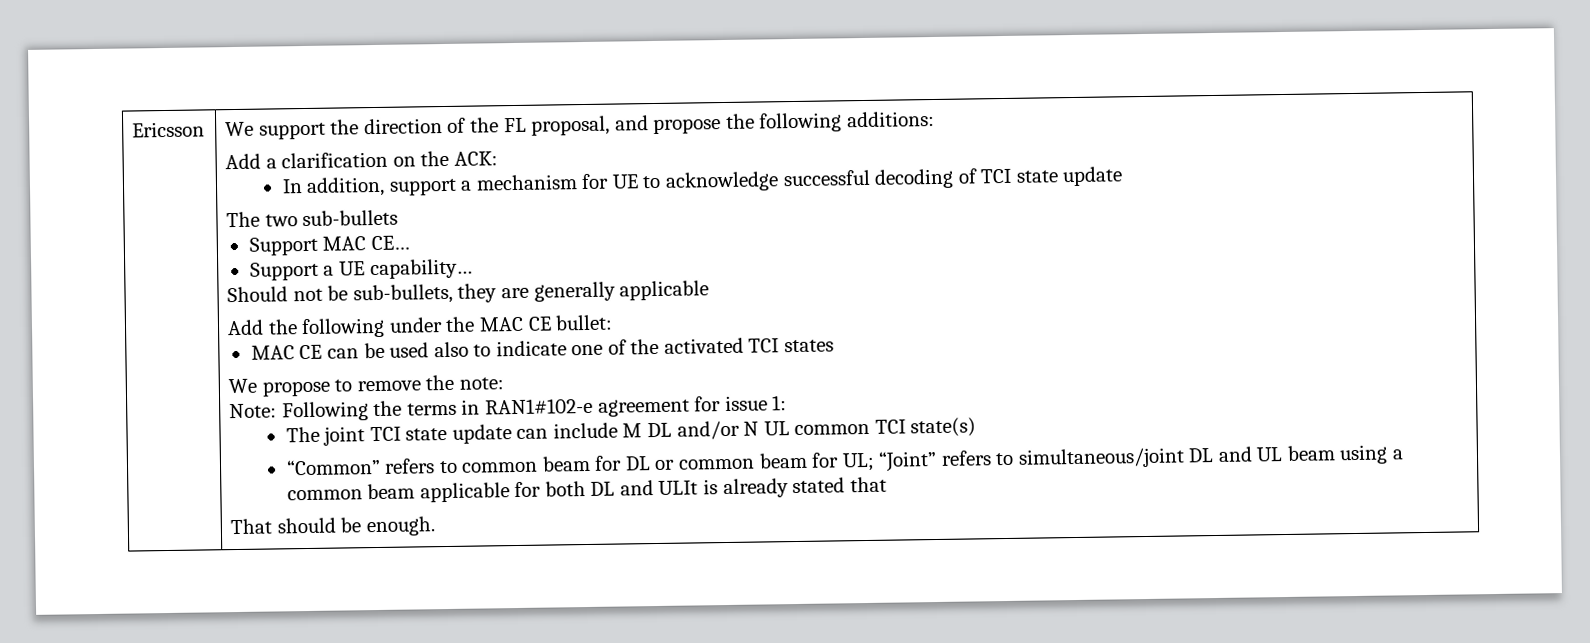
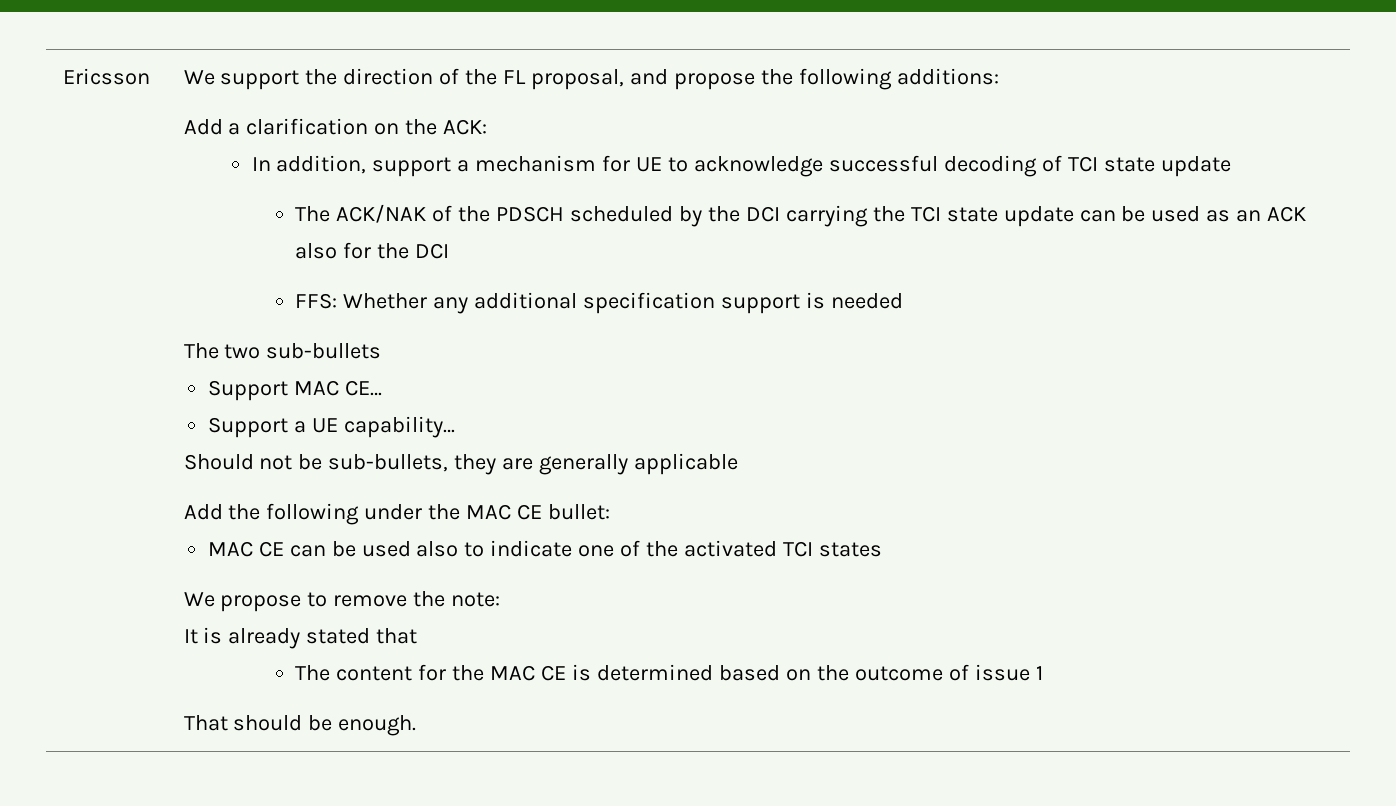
+ The ACK/NAK of the PDSCH scheduled by the DCI carrying the TCI state update can be used as an ACK also for the DCI
+ FFS: Whether any additional specification support is needed
- Note: Following the terms in RAN1#102-e agreement for issue 1:
- The joint TCI state update can include M DL and/or N UL common TCI state(s)
- “Common” refers to common beam for DL or common beam for UL; “Joint” refers to simultaneous/joint DL and UL beam using a common beam applicable for both DL and ULIt is already stated that
+ It is already stated that
+ The content for the MAC CE is determined based on the outcome of issue 1

